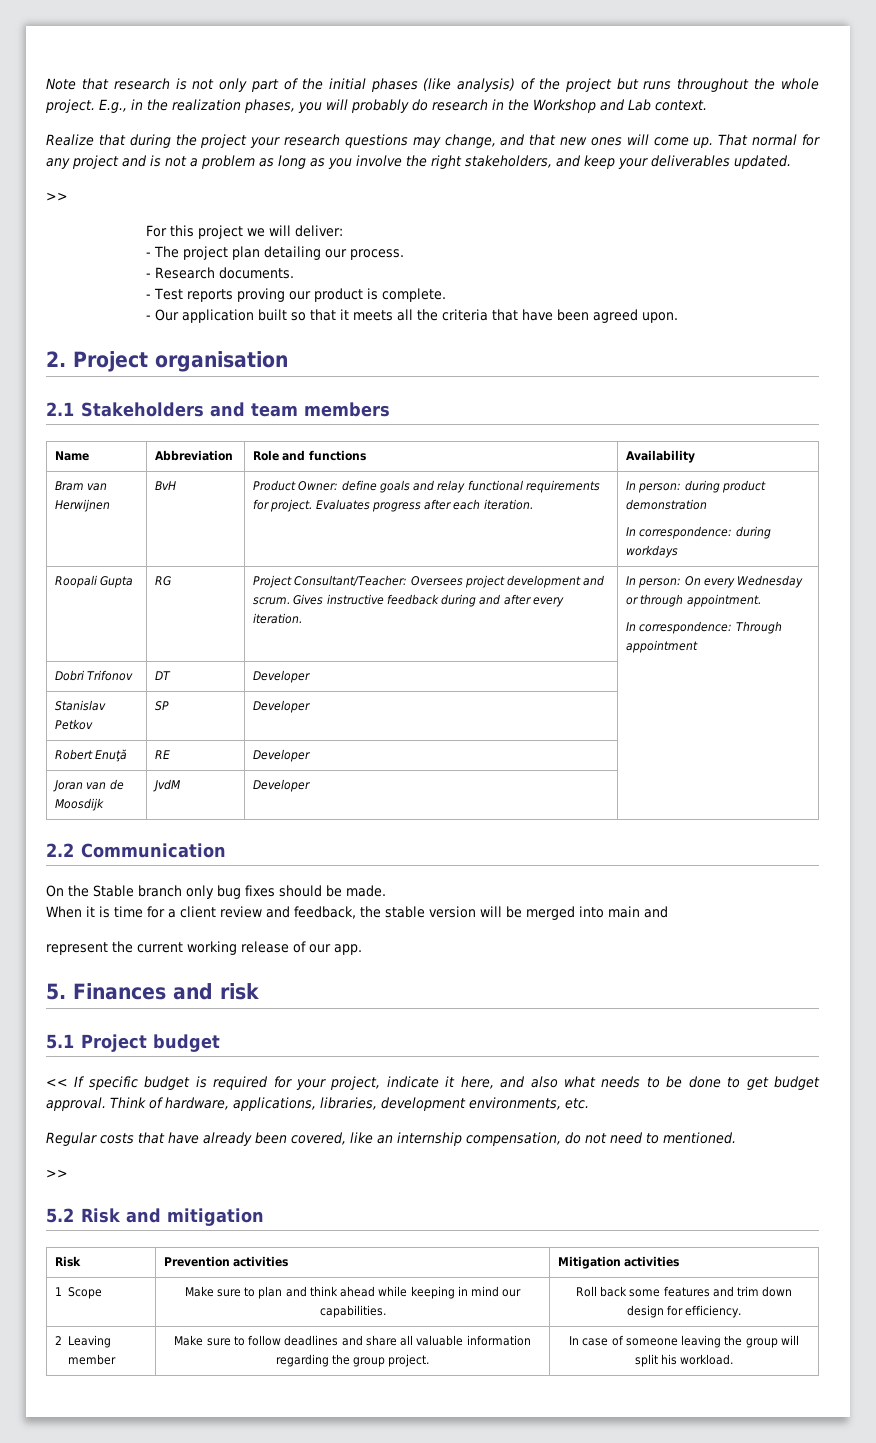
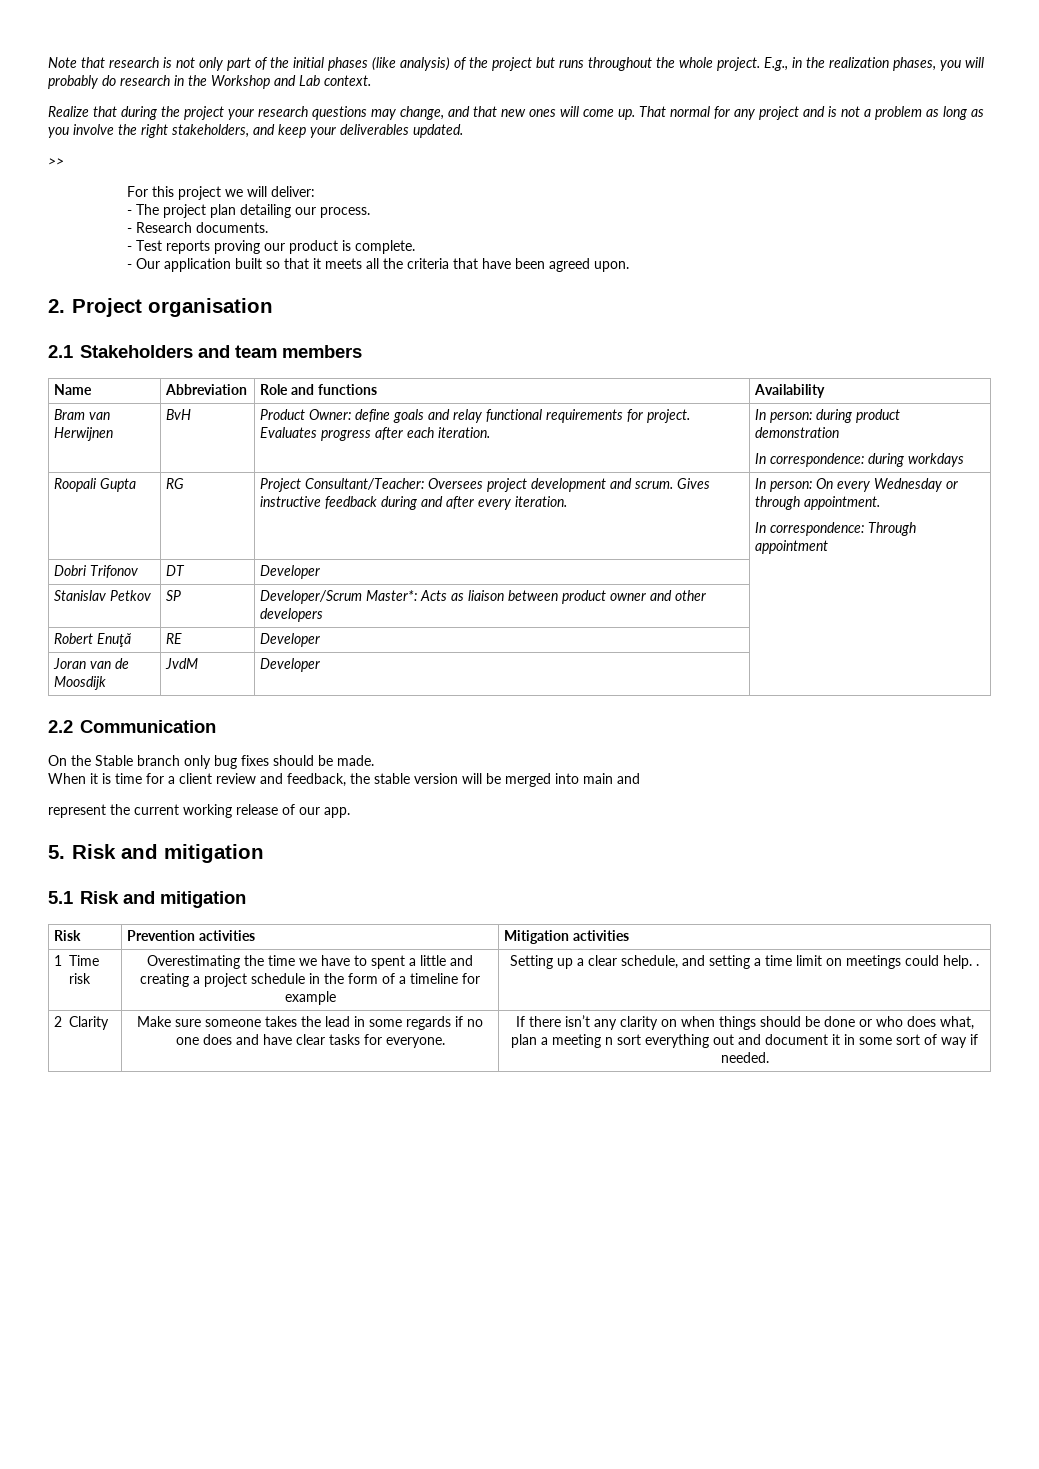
- Stanislav Petkov | SP | Developer |
+ Stanislav Petkov | SP | Developer/Scrum Master*: Acts as liaison between product owner and other developers |
- 5. Finances and risk
- 5.1 Project budget
- << If specific budget is required for your project, indicate it here, and also what needs to be done to get budget approval. Think of hardware, applications, libraries, development environments, etc.
- Regular costs that have already been covered, like an internship compensation, do not need to mentioned.
- >>
- 5.2 Risk and mitigation
+ 5. Risk and mitigation
+ 5.1 Risk and mitigation
- 1 Scope | Make sure to plan and think ahead while keeping in mind our capabilities. | Roll back some features and trim down design for efficiency.
- 2 Leaving member | Make sure to follow deadlines and share all valuable information regarding the group project. | In case of someone leaving the group will split his workload.
+ 1 Time risk | Overestimating the time we have to spent a little and creating a project schedule in the form of a timeline for example | Setting up a clear schedule, and setting a time limit on meetings could help. .
+ 2 Clarity | Make sure someone takes the lead in some regards if no one does and have clear tasks for everyone. | If there isn’t any clarity on when things should be done or who does what, plan a meeting n sort everything out and document it in some sort of way if needed.

